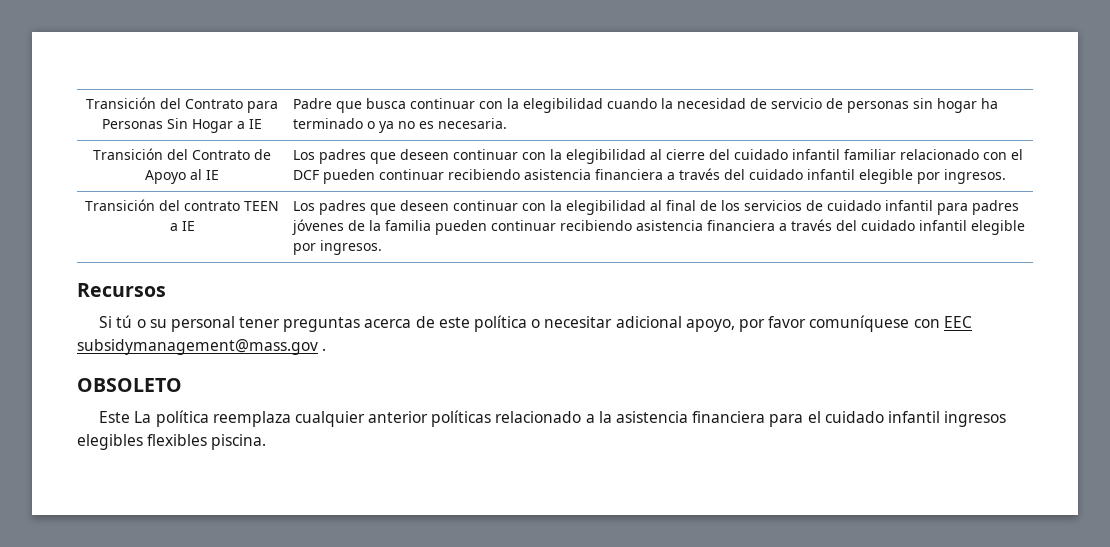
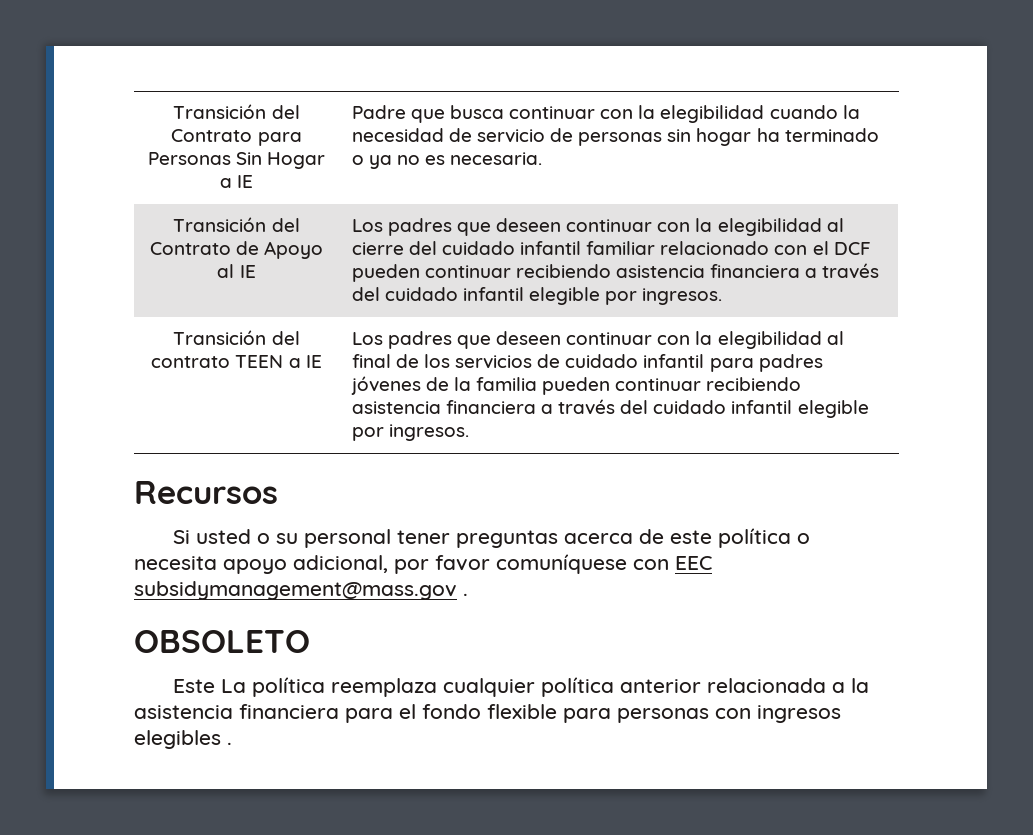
- Si tú o su personal tener preguntas acerca de este política o necesitar adicional apoyo, por favor comuníquese con EEC subsidymanagement@mass.gov .
+ Si usted o su personal tener preguntas acerca de este política o necesita apoyo adicional, por favor comuníquese con EEC subsidymanagement@mass.gov .
- Este La política reemplaza cualquier anterior políticas relacionado a la asistencia financiera para el cuidado infantil ingresos elegibles flexibles piscina.
+ Este La política reemplaza cualquier política anterior relacionada a la asistencia financiera para el fondo flexible para personas con ingresos elegibles .

